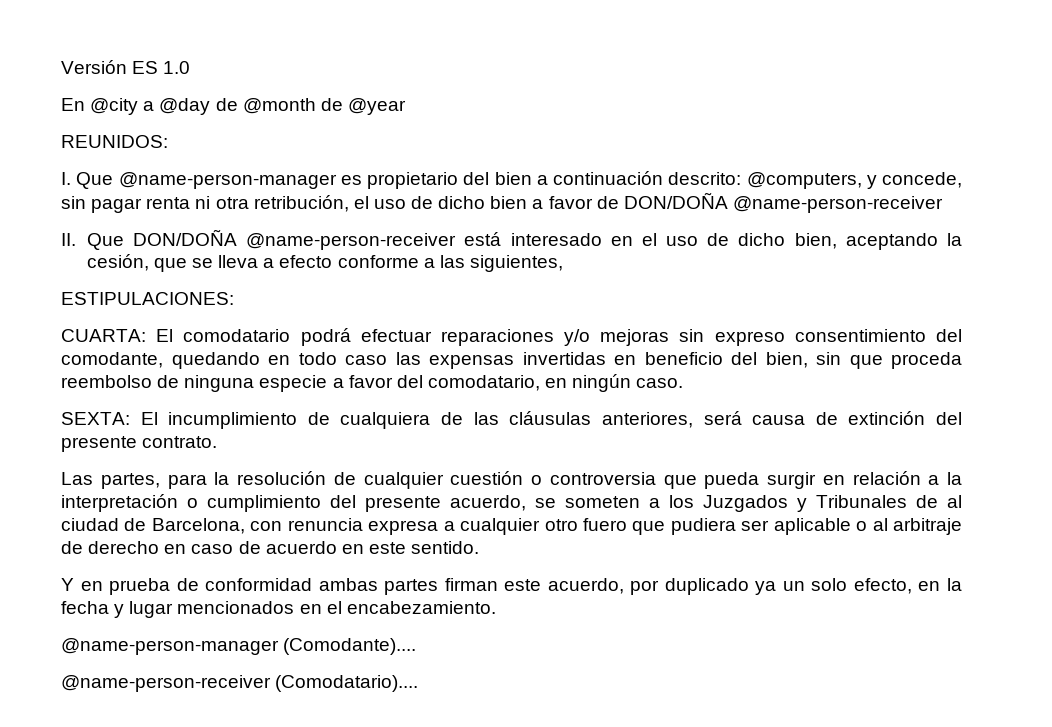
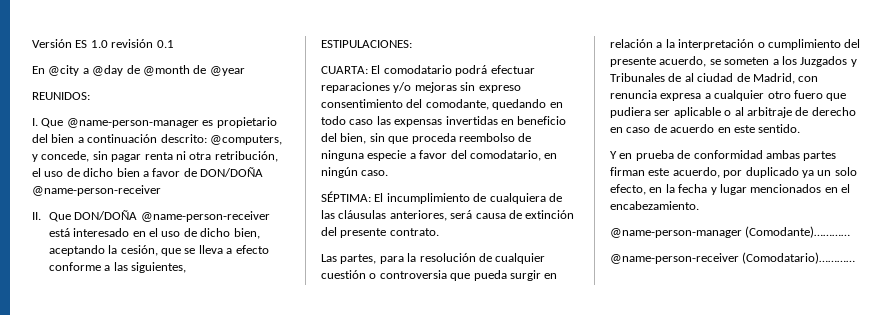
- Versión ES 1.0
+ Versión ES 1.0 revisión 0.1
- SEXTA: El incumplimiento de cualquiera de las cláusulas anteriores, será causa de extinción del presente contrato.
+ SÉPTIMA: El incumplimiento de cualquiera de las cláusulas anteriores, será causa de extinción del presente contrato.
- Las partes, para la resolución de cualquier cuestión o controversia que pueda surgir en relación a la interpretación o cumplimiento del presente acuerdo, se someten a los Juzgados y Tribunales de al ciudad de Barcelona, con renuncia expresa a cualquier otro fuero que pudiera ser aplicable o al arbitraje de derecho en caso de acuerdo en este sentido.
+ Las partes, para la resolución de cualquier cuestión o controversia que pueda surgir en relación a la interpretación o cumplimiento del presente acuerdo, se someten a los Juzgados y Tribunales de al ciudad de Madrid, con renuncia expresa a cualquier otro fuero que pudiera ser aplicable o al arbitraje de derecho en caso de acuerdo en este sentido.
- @name-person-manager (Comodante)....
- @name-person-receiver (Comodatario)....
+ @name-person-manager (Comodante)…………
+ @name-person-receiver (Comodatario)…………

